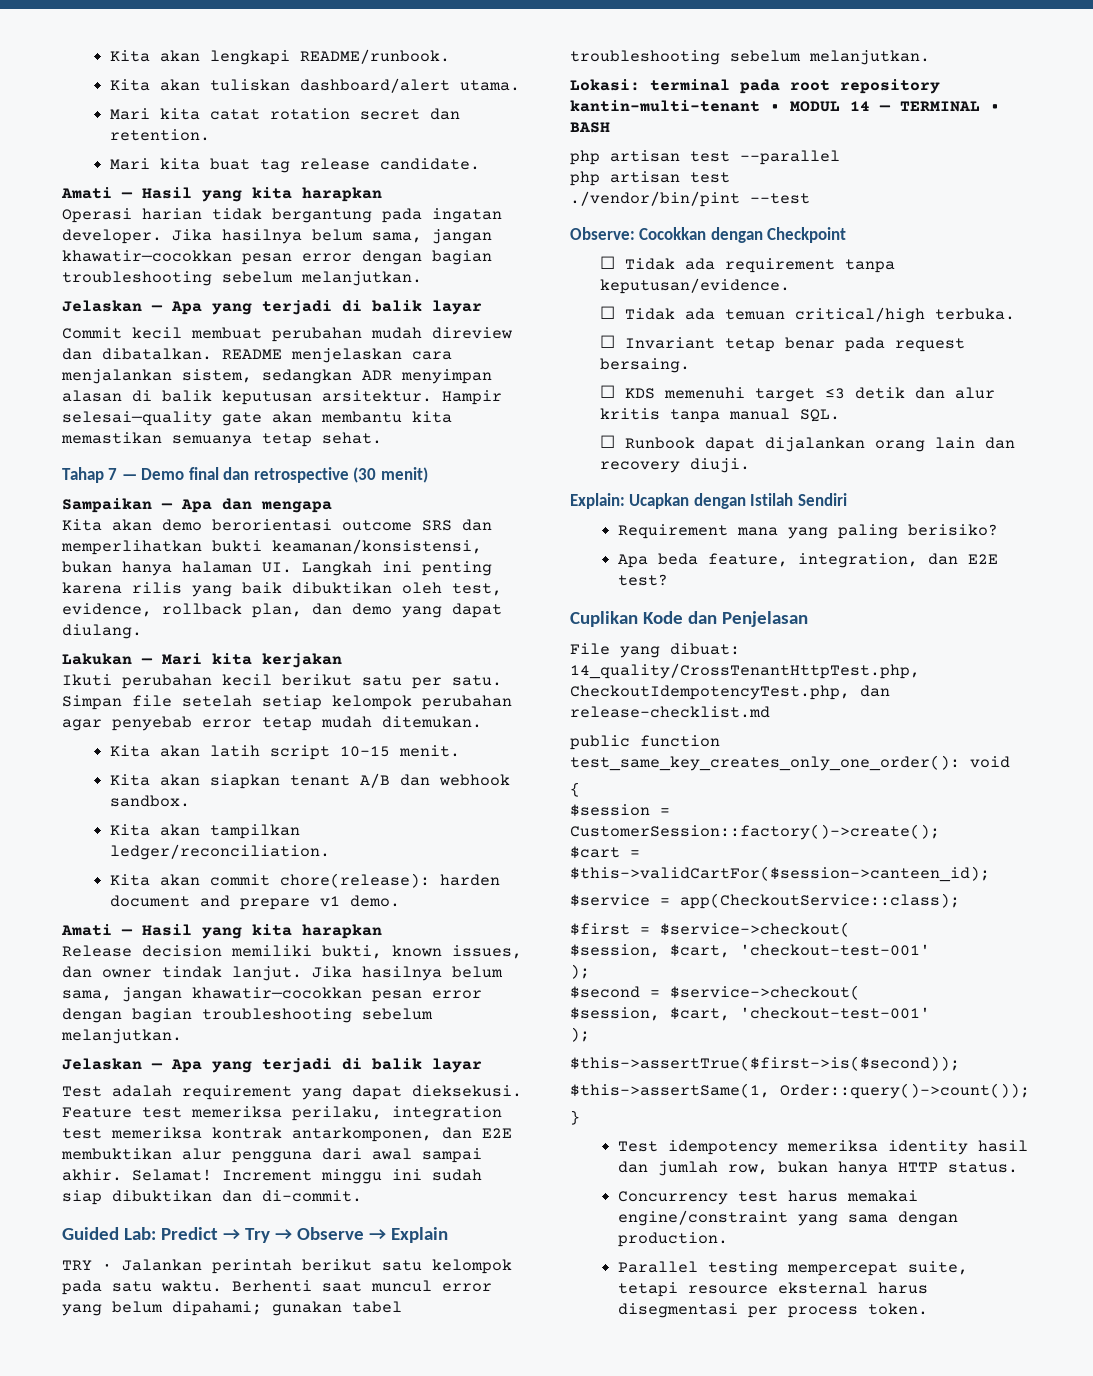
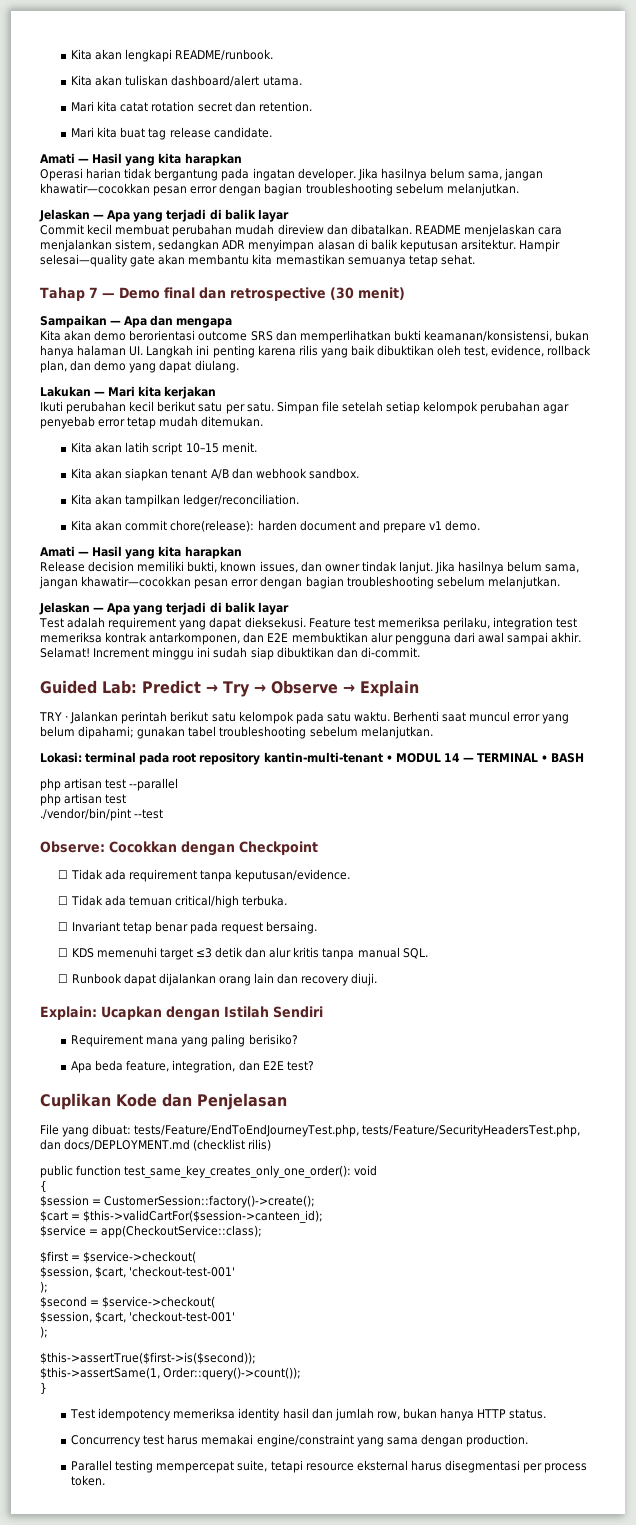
- File yang dibuat: 14_quality/CrossTenantHttpTest.php, CheckoutIdempotencyTest.php, dan release-checklist.md
+ File yang dibuat: tests/Feature/EndToEndJourneyTest.php, tests/Feature/SecurityHeadersTest.php, dan docs/DEPLOYMENT.md (checklist rilis)

